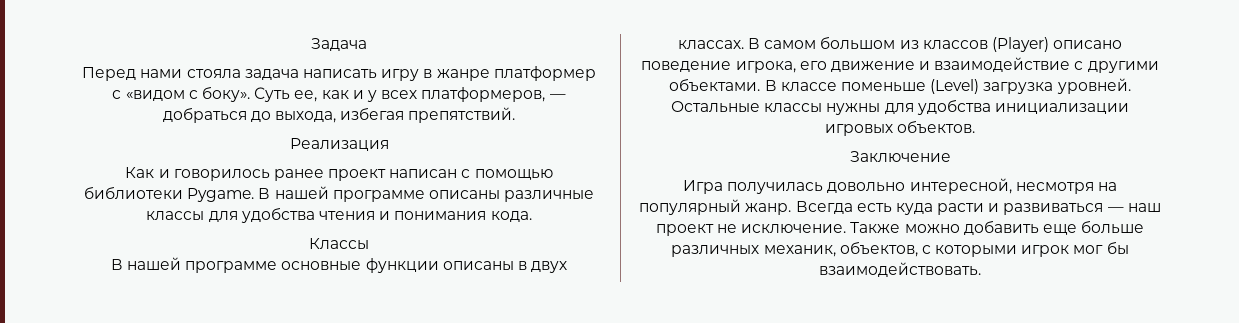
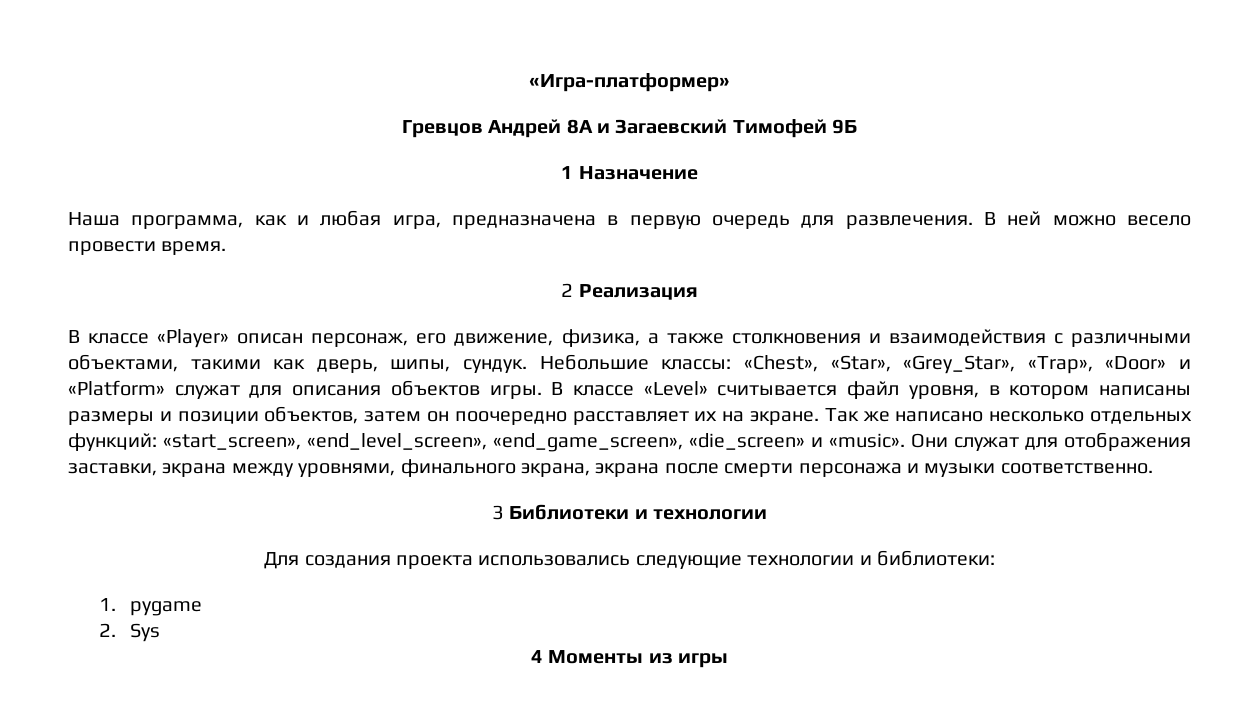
- Задача
- Перед нами стояла задача написать игру в жанре платформер с «видом с боку». Суть ее, как и у всех платформеров, — добраться до выхода, избегая препятствий.
- Реализация
- Как и говорилось ранее проект написан с помощью библиотеки Pygame. В нашей программе описаны различные классы для удобства чтения и понимания кода.
- Классы
- В нашей программе основные функции описаны в двух классах. В самом большом из классов (Player) описано поведение игрока, его движение и взаимодействие с другими объектами. В классе поменьше (Level) загрузка уровней. Остальные классы нужны для удобства инициализации игровых объектов.
- Заключение
- Игра получилась довольно интересной, несмотря на популярный жанр. Всегда есть куда расти и развиваться — наш проект не исключение. Также можно добавить еще больше различных механик, объектов, с которыми игрок мог бы взаимодействовать.
+ «Игра-платформер»
+ Гревцов Андрей 8А и Загаевский Тимофей 9Б
+ 1 Назначение
+ Наша программа, как и любая игра, предназначена в первую очередь для развлечения. В ней можно весело провести время.
+ 2 Реализация
+ В классе «Player» описан персонаж, его движение, физика, а также столкновения и взаимодействия с различными объектами, такими как дверь, шипы, сундук. Небольшие классы: «Chest», «Star», «Grey_Star», «Trap», «Door» и «Platform» служат для описания объектов игры. В классе «Level» считывается файл уровня, в котором написаны размеры и позиции объектов, затем он поочередно расставляет их на экране. Так же написано несколько отдельных функций: «start_screen», «end_level_screen», «end_game_screen», «die_screen» и «music». Они служат для отображения заставки, экрана между уровнями, финального экрана, экрана после смерти персонажа и музыки соответственно.
+ 3 Библиотеки и технологии
+ Для создания проекта использовались следующие технологии и библиотеки:
+ 1. pygame
+ 2. Sys
+ 4 Моменты из игры

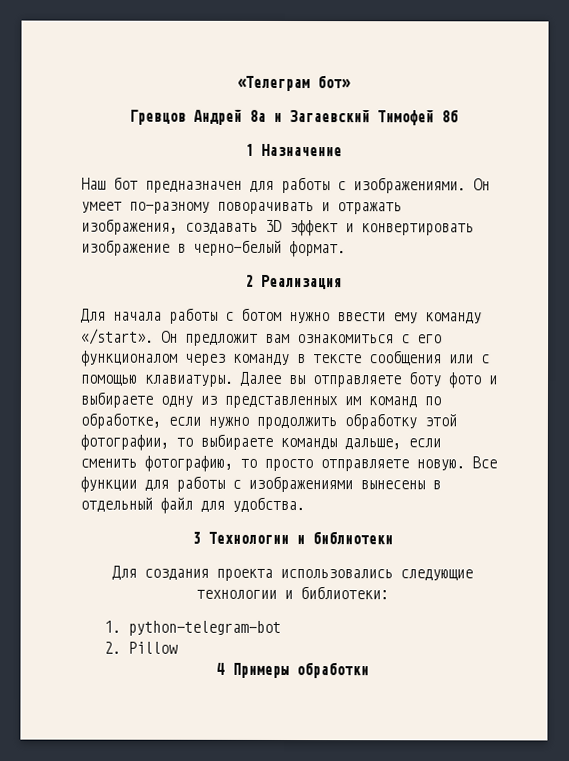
- «Игра-платформер»
+ «Телеграм бот»
- Гревцов Андрей 8А и Загаевский Тимофей 9Б
+ Гревцов Андрей 8а и Загаевский Тимофей 8б
- Наша программа, как и любая игра, предназначена в первую очередь для развлечения. В ней можно весело провести время.
+ Наш бот предназначен для работы с изображениями. Он умеет по-разному поворачивать и отражать изображения, создавать 3D эффект и конвертировать изображение в черно-белый формат.
  2 Реализация
- В классе «Player» описан персонаж, его движение, физика, а также столкновения и взаимодействия с различными объектами, такими как дверь, шипы, сундук. Небольшие классы: «Chest», «Star», «Grey_Star», «Trap», «Door» и «Platform» служат для описания объектов игры. В классе «Level» считывается файл уровня, в котором написаны размеры и позиции объектов, затем он поочередно расставляет их на экране. Так же написано несколько отдельных функций: «start_screen», «end_level_screen», «end_game_screen», «die_screen» и «music». Они служат для отображения заставки, экрана между уровнями, финального экрана, экрана после смерти персонажа и музыки соответственно.
- 3 Библиотеки и технологии
+ Для начала работы с ботом нужно ввести ему команду «/start». Он предложит вам ознакомиться с его функционалом через команду в тексте сообщения или с помощью клавиатуры. Далее вы отправляете боту фото и выбираете одну из представленных им команд по обработке, если нужно продолжить обработку этой фотографии, то выбираете команды дальше, если сменить фотографию, то просто отправляете новую. Все функции для работы с изображениями вынесены в отдельный файл для удобства.
+ 3 Технологии и библиотеки
- 1. pygame
+ 1. python-telegram-bot
- 2. Sys
+ 2. Pillow
- 4 Моменты из игры
+ 4 Примеры обработки

